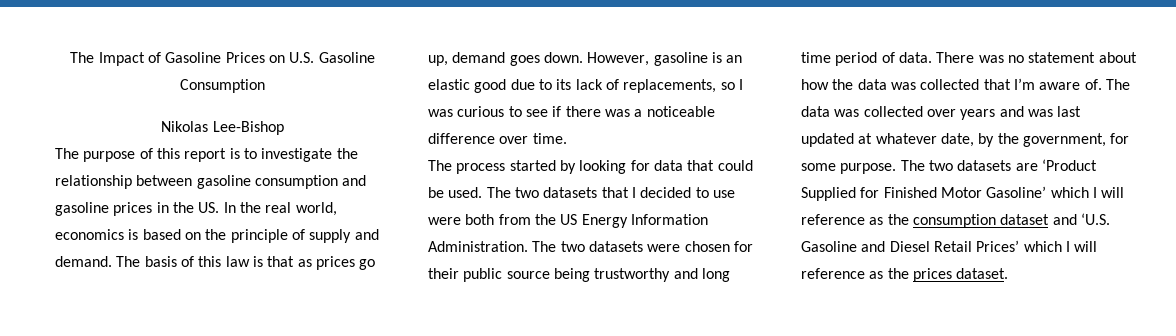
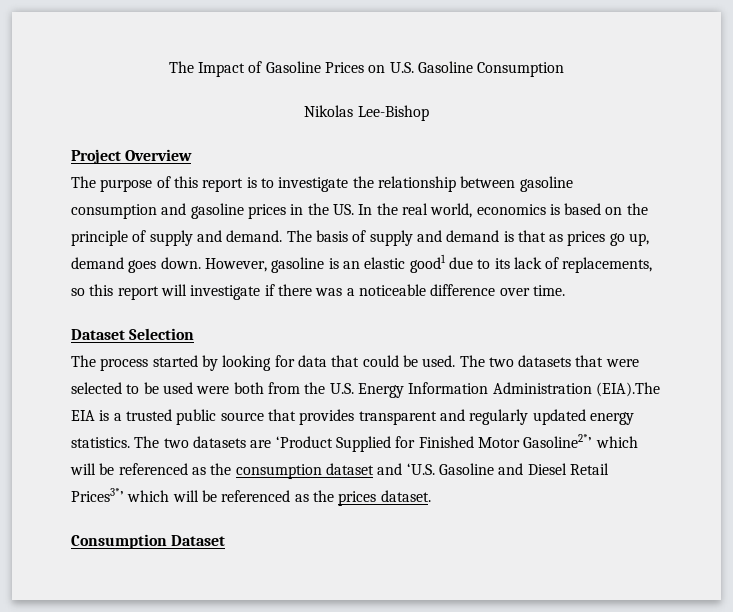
+ Project Overview
- The basis of this law is that as prices go up, demand goes down.
+ The basis of supply and demand is that as prices go up, demand goes down.
- However, gasoline is an elastic good due to its lack of replacements, so I was curious to see if there was a noticeable difference over time.
+ However, gasoline is an elastic good1 due to its lack of replacements, so this report will investigate if there was a noticeable difference over time.
+ Dataset Selection
- The two datasets that I decided to use were both from the US Energy Information Administration. The two datasets were chosen for their public source being trustworthy and long time period of data. There was no statement about how the data was collected that I’m aware of. The data was collected over years and was last updated at whatever date, by the government, for some purpose.
+ The two datasets that were selected to be used were both from the U.S. Energy Information Administration (EIA).The EIA is a trusted public source that provides transparent and regularly updated energy statistics.
- The two datasets are ‘Product Supplied for Finished Motor Gasoline’ which I will reference as the consumption dataset and ‘U.S. Gasoline and Diesel Retail Prices’ which I will reference as the prices dataset.
+ The two datasets are ‘Product Supplied for Finished Motor Gasoline2*’ which will be referenced as the consumption dataset and ‘U.S. Gasoline and Diesel Retail Prices3*’ which will be referenced as the prices dataset.
+ Consumption Dataset

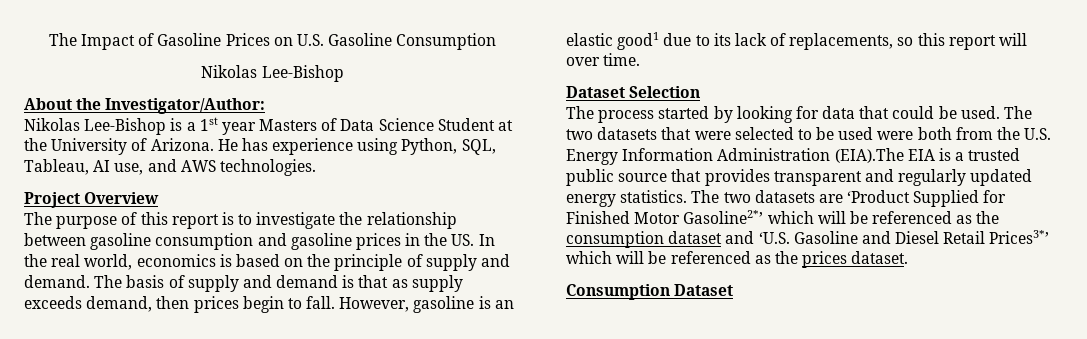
+ About the Investigator/Author:
+ Nikolas Lee-Bishop is a 1st year Masters of Data Science Student at the University of Arizona. He has experience using Python, SQL, Tableau, AI use, and AWS technologies.
- The basis of supply and demand is that as prices go up, demand goes down.
+ The basis of supply and demand is that as supply exceeds demand, then prices begin to fall.
- However, gasoline is an elastic good1 due to its lack of replacements, so this report will investigate if there was a noticeable difference over time.
+ However, gasoline is an elastic good1 due to its lack of replacements, so this report will over time.

